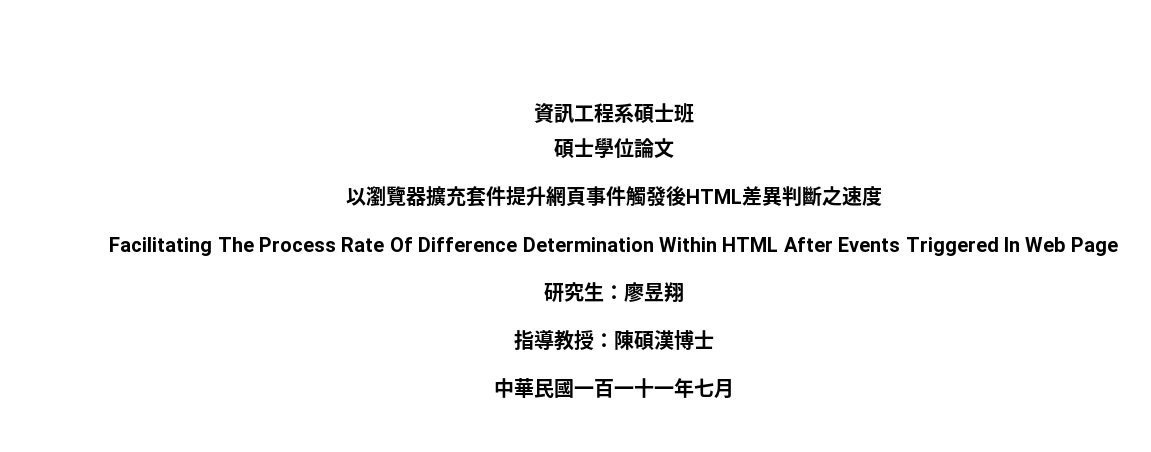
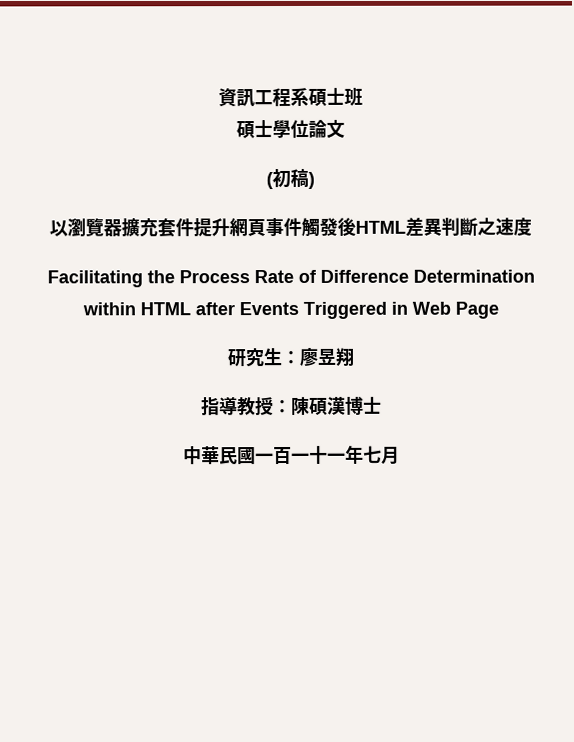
+ (初稿)
- Facilitating The Process Rate Of Difference Determination Within HTML After Events Triggered In Web Page
+ Facilitating the Process Rate of Difference Determination within HTML after Events Triggered in Web Page

